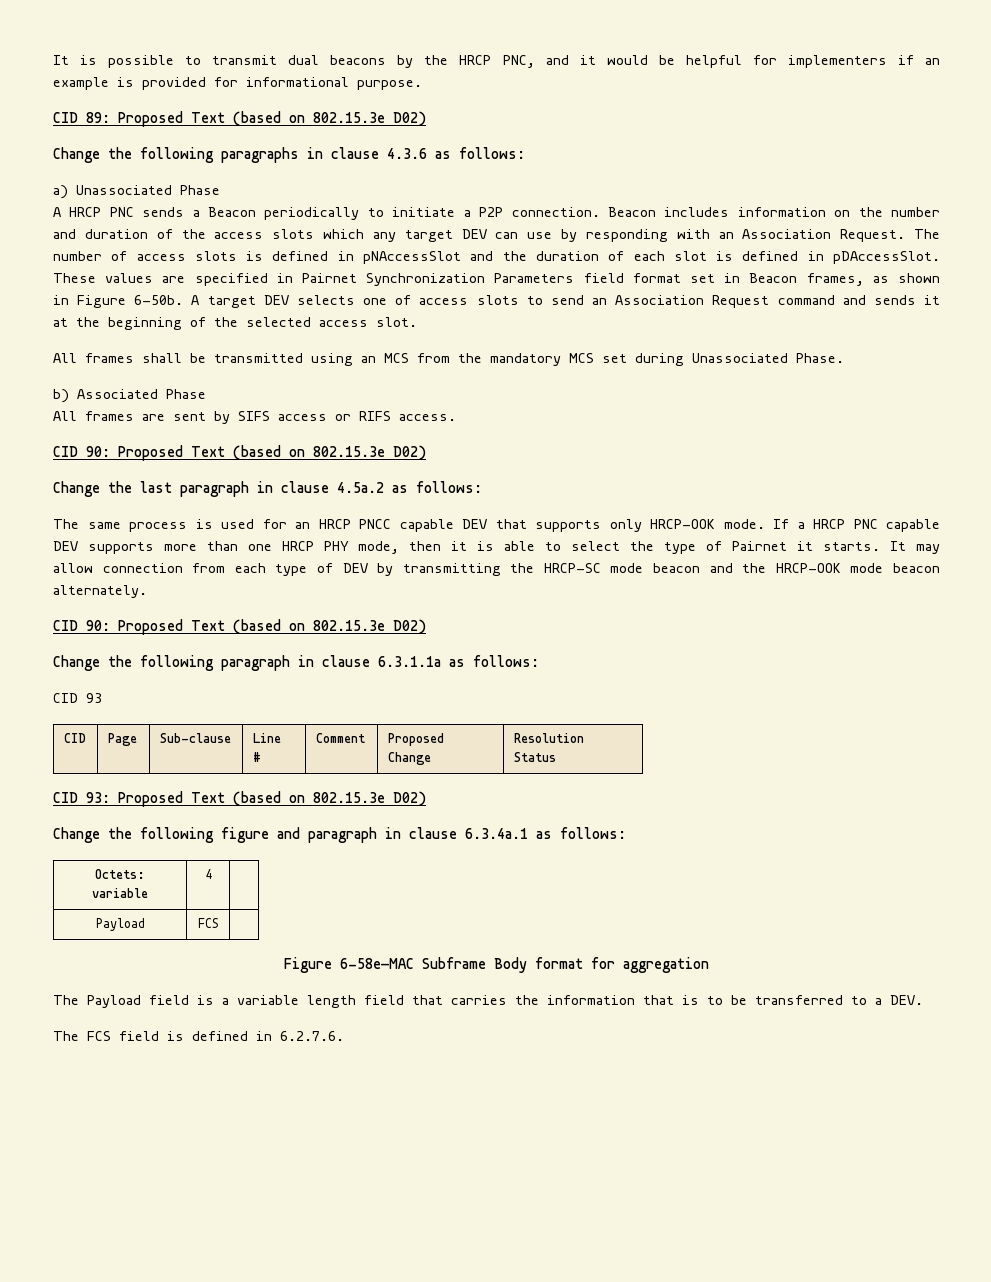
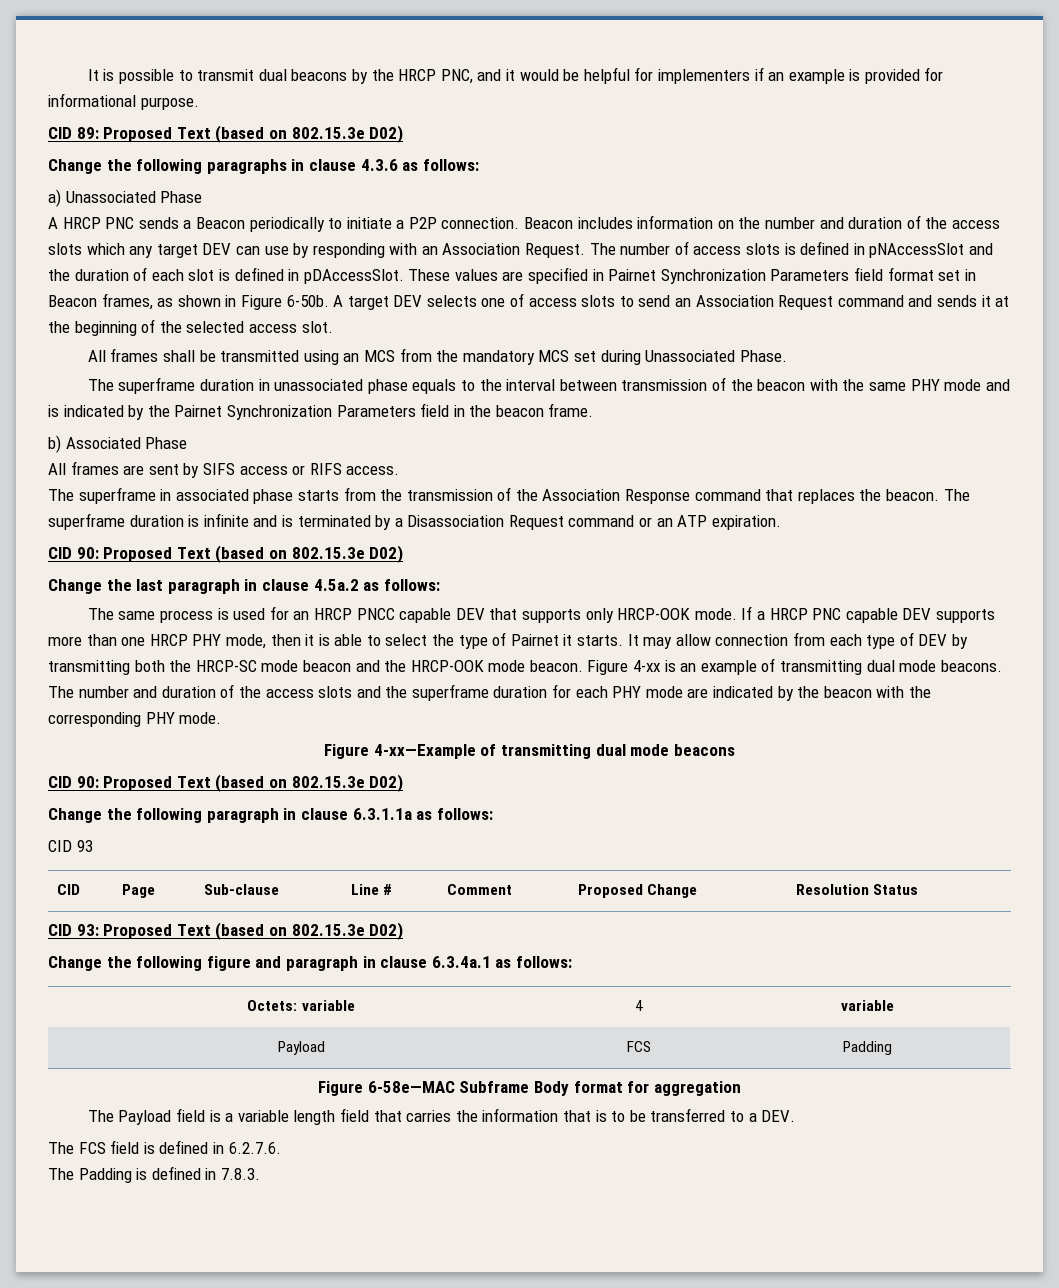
+ The superframe duration in unassociated phase equals to the interval between transmission of the beacon with the same PHY mode and is indicated by the Pairnet Synchronization Parameters field in the beacon frame.
+ The superframe in associated phase starts from the transmission of the Association Response command that replaces the beacon. The superframe duration is infinite and is terminated by a Disassociation Request command or an ATP expiration.
- It may allow connection from each type of DEV by transmitting the HRCP-SC mode beacon and the HRCP-OOK mode beacon alternately.
+ It may allow connection from each type of DEV by transmitting both the HRCP-SC mode beacon and the HRCP-OOK mode beacon. Figure 4-xx is an example of transmitting dual mode beacons. The number and duration of the access slots and the superframe duration for each PHY mode are indicated by the beacon with the corresponding PHY mode.
+ Figure 4-xx—Example of transmitting dual mode beacons
- Octets: variable | 4 |
+ Octets: variable | 4 | variable
- Payload | FCS |
+ Payload | FCS | Padding
+ The Padding is defined in 7.8.3.

